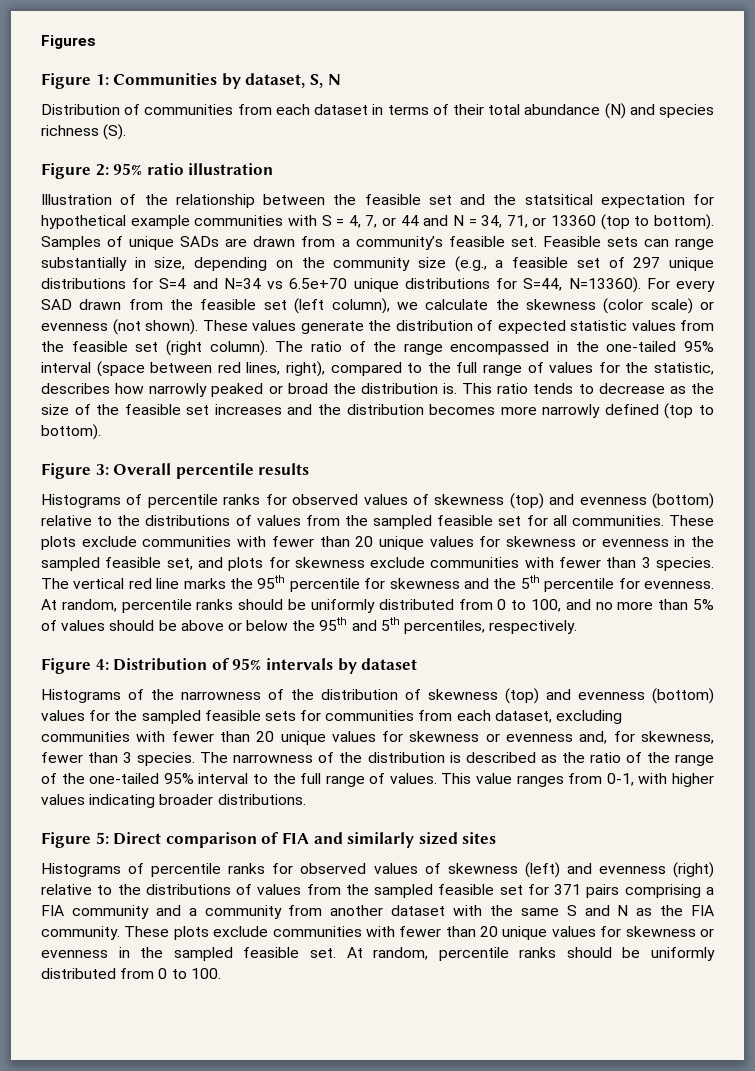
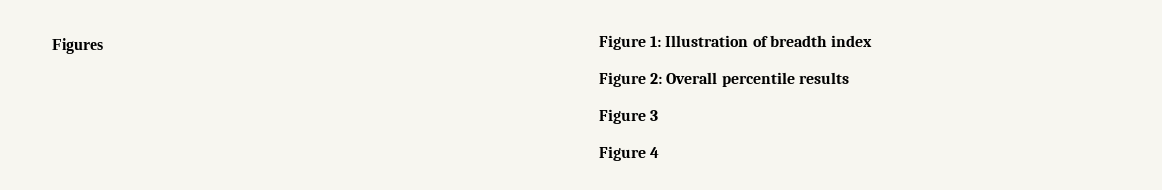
- Figure 1: Communities by dataset, S, N
- Distribution of communities from each dataset in terms of their total abundance (N) and species richness (S).
- Figure 2: 95% ratio illustration
- Illustration of the relationship between the feasible set and the statsitical expectation for hypothetical example communities with S = 4, 7, or 44 and N = 34, 71, or 13360 (top to bottom). Samples of unique SADs are drawn from a community’s feasible set. Feasible sets can range substantially in size, depending on the community size (e.g., a feasible set of 297 unique distributions for S=4 and N=34 vs 6.5e+70 unique distributions for S=44, N=13360). For every SAD drawn from the feasible set (left column), we calculate the skewness (color scale) or evenness (not shown). These values generate the distribution of expected statistic values from the feasible set (right column). The ratio of the range encompassed in the one-tailed 95% interval (space between red lines, right), compared to the full range of values for the statistic, describes how narrowly peaked or broad the distribution is. This ratio tends to decrease as the size of the feasible set increases and the distribution becomes more narrowly defined (top to bottom).
- Figure 3: Overall percentile results
- Histograms of percentile ranks for observed values of skewness (top) and evenness (bottom) relative to the distributions of values from the sampled feasible set for all communities. These plots exclude communities with fewer than 20 unique values for skewness or evenness in the sampled feasible set, and plots for skewness exclude communities with fewer than 3 species. The vertical red line marks the 95th percentile for skewness and the 5th percentile for evenness. At random, percentile ranks should be uniformly distributed from 0 to 100, and no more than 5% of values should be above or below the 95th and 5th percentiles, respectively.
- Figure 4: Distribution of 95% intervals by dataset
- Histograms of the narrowness of the distribution of skewness (top) and evenness (bottom) values for the sampled feasible sets for communities from each dataset, excluding communities with fewer than 20 unique values for skewness or evenness and, for skewness, fewer than 3 species. The narrowness of the distribution is described as the ratio of the range of the one-tailed 95% interval to the full range of values. This value ranges from 0-1, with higher values indicating broader distributions.
- Figure 5: Direct comparison of FIA and similarly sized sites
- Histograms of percentile ranks for observed values of skewness (left) and evenness (right) relative to the distributions of values from the sampled feasible set for 371 pairs comprising a FIA community and a community from another dataset with the same S and N as the FIA community. These plots exclude communities with fewer than 20 unique values for skewness or evenness in the sampled feasible set. At random, percentile ranks should be uniformly distributed from 0 to 100.
+ Figure 1: Illustration of breadth index
+ Figure 2: Overall percentile results
+ Figure 3
+ Figure 4

